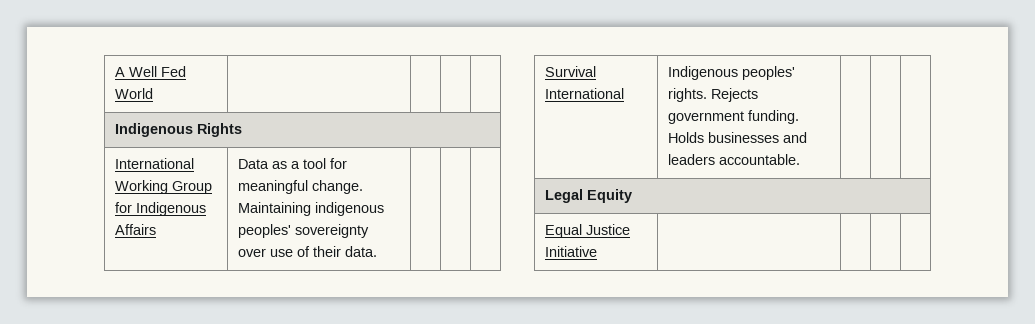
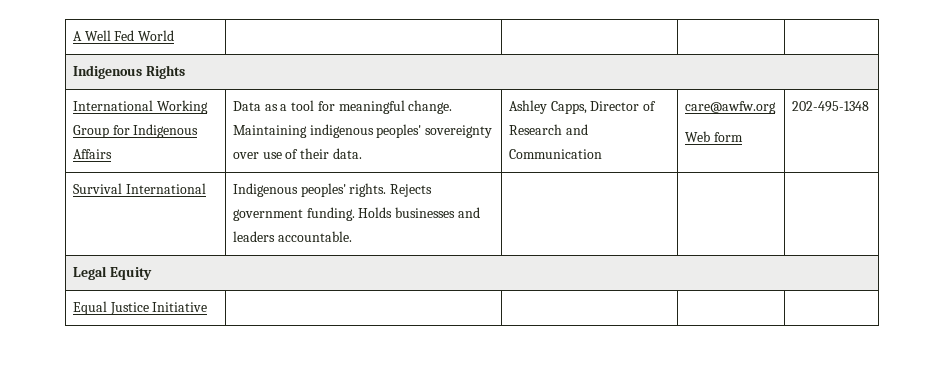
- International Working Group for Indigenous Affairs | Data as a tool for meaningful change. Maintaining indigenous peoples' sovereignty over use of their data. | | |
+ International Working Group for Indigenous Affairs | Data as a tool for meaningful change. Maintaining indigenous peoples' sovereignty over use of their data. | Ashley Capps, Director of Research and Communication | care@awfw.org
+ Web form | 202-495-1348

